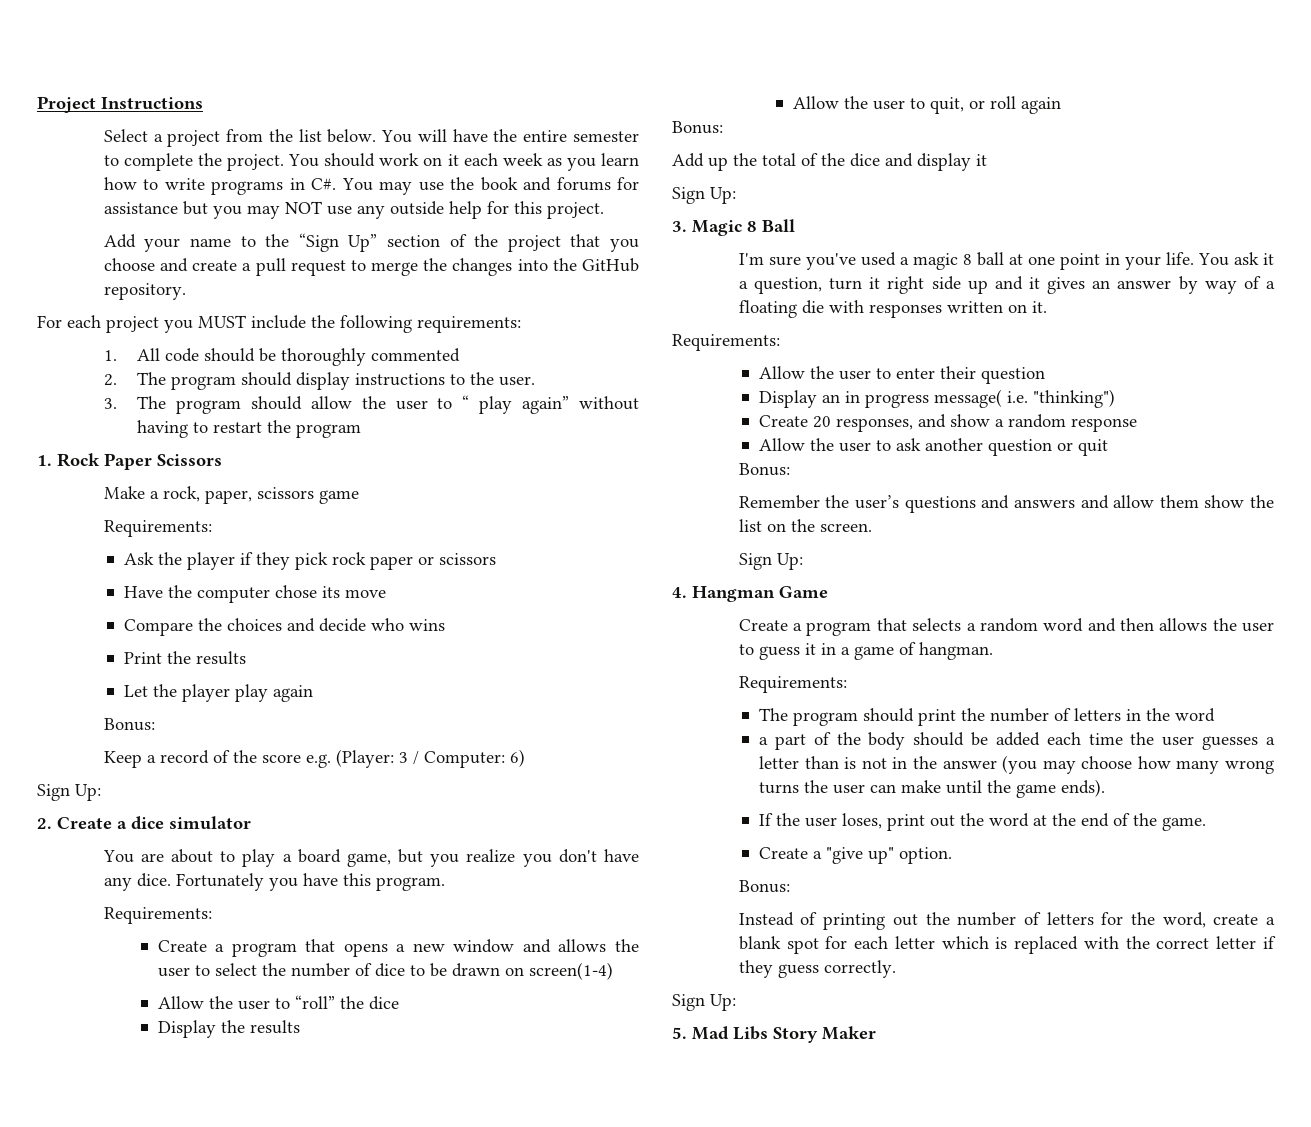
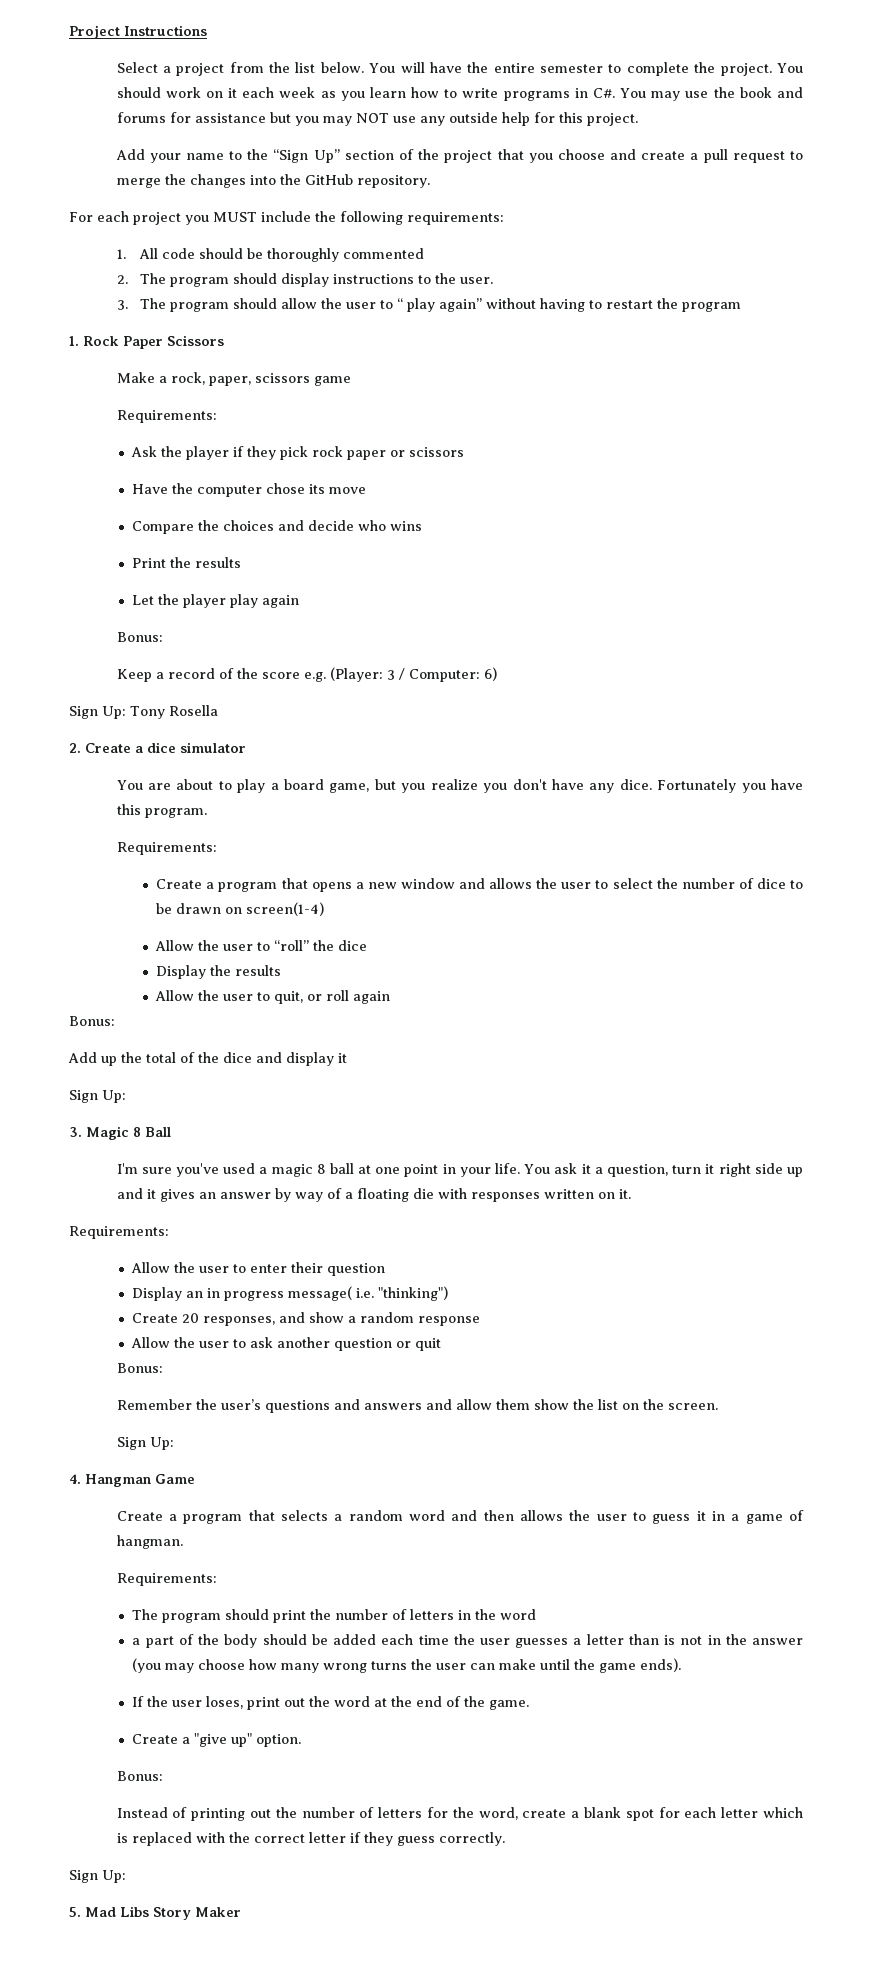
  Keep a record of the score e.g. (Player: 3 / Computer: 6)
- Sign Up:
+ Sign Up: Tony Rosella

